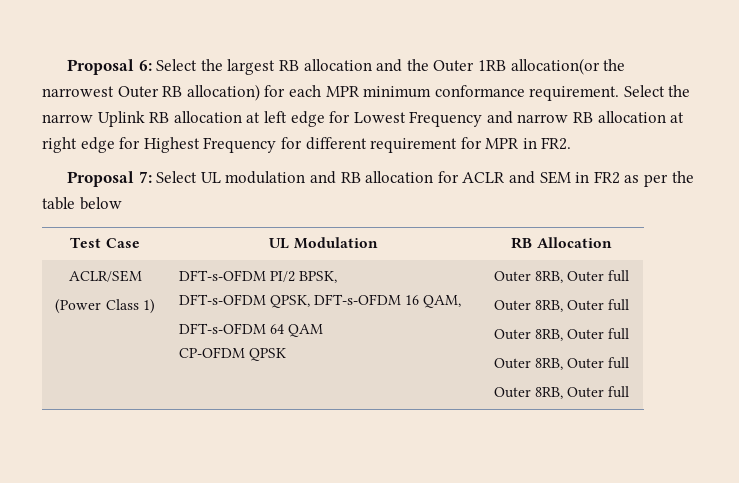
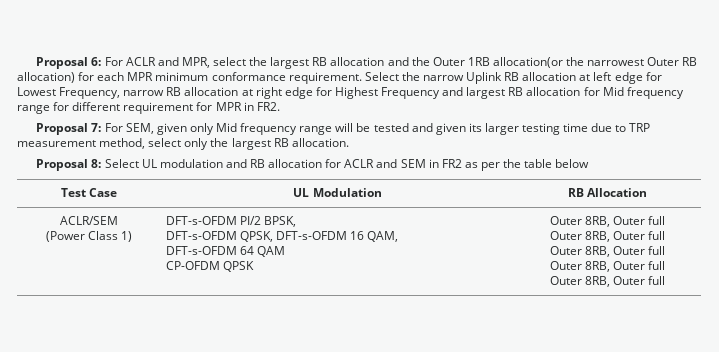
- Proposal 6: Select the largest RB allocation and the Outer 1RB allocation(or the narrowest Outer RB allocation) for each MPR minimum conformance requirement.
+ Proposal 6: For ACLR and MPR, select the largest RB allocation and the Outer 1RB allocation(or the narrowest Outer RB allocation) for each MPR minimum conformance requirement.
- Select the narrow Uplink RB allocation at left edge for Lowest Frequency and narrow RB allocation at right edge for Highest Frequency for different requirement for MPR in FR2.
+ Select the narrow Uplink RB allocation at left edge for Lowest Frequency, narrow RB allocation at right edge for Highest Frequency and largest RB allocation for Mid frequency range for different requirement for MPR in FR2.
- Proposal 7: Select UL modulation and RB allocation for ACLR and SEM in FR2 as per the table below
+ Proposal 7: For SEM, given only Mid frequency range will be tested and given its larger testing time due to TRP measurement method, select only the largest RB allocation.
+ Proposal 8: Select UL modulation and RB allocation for ACLR and SEM in FR2 as per the table below

